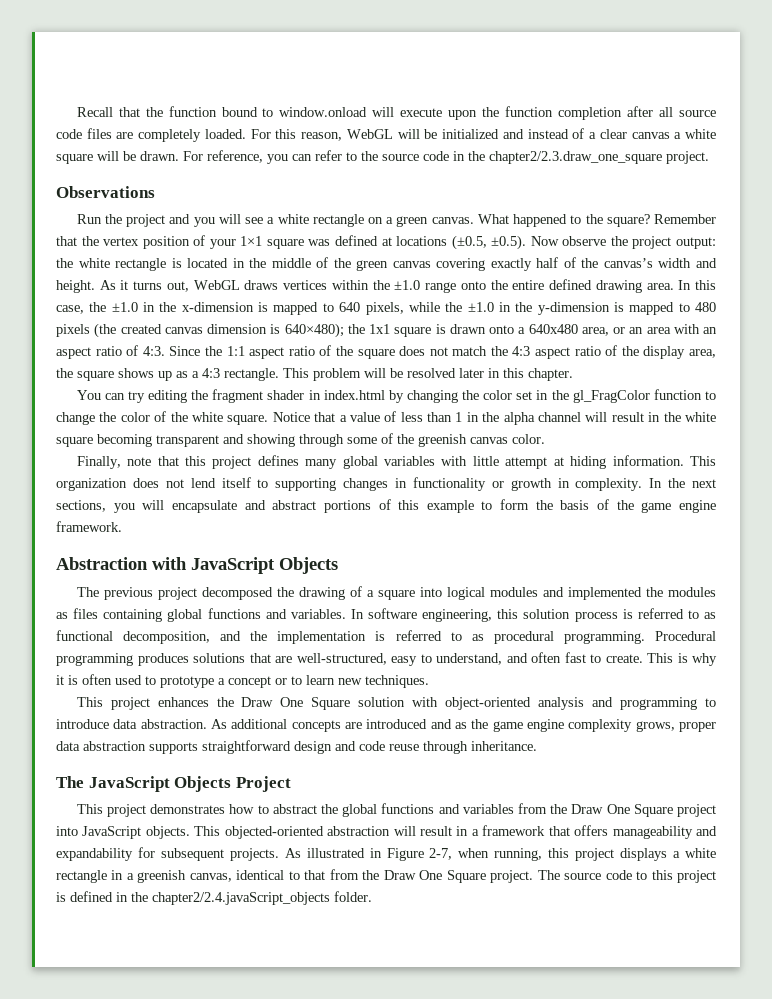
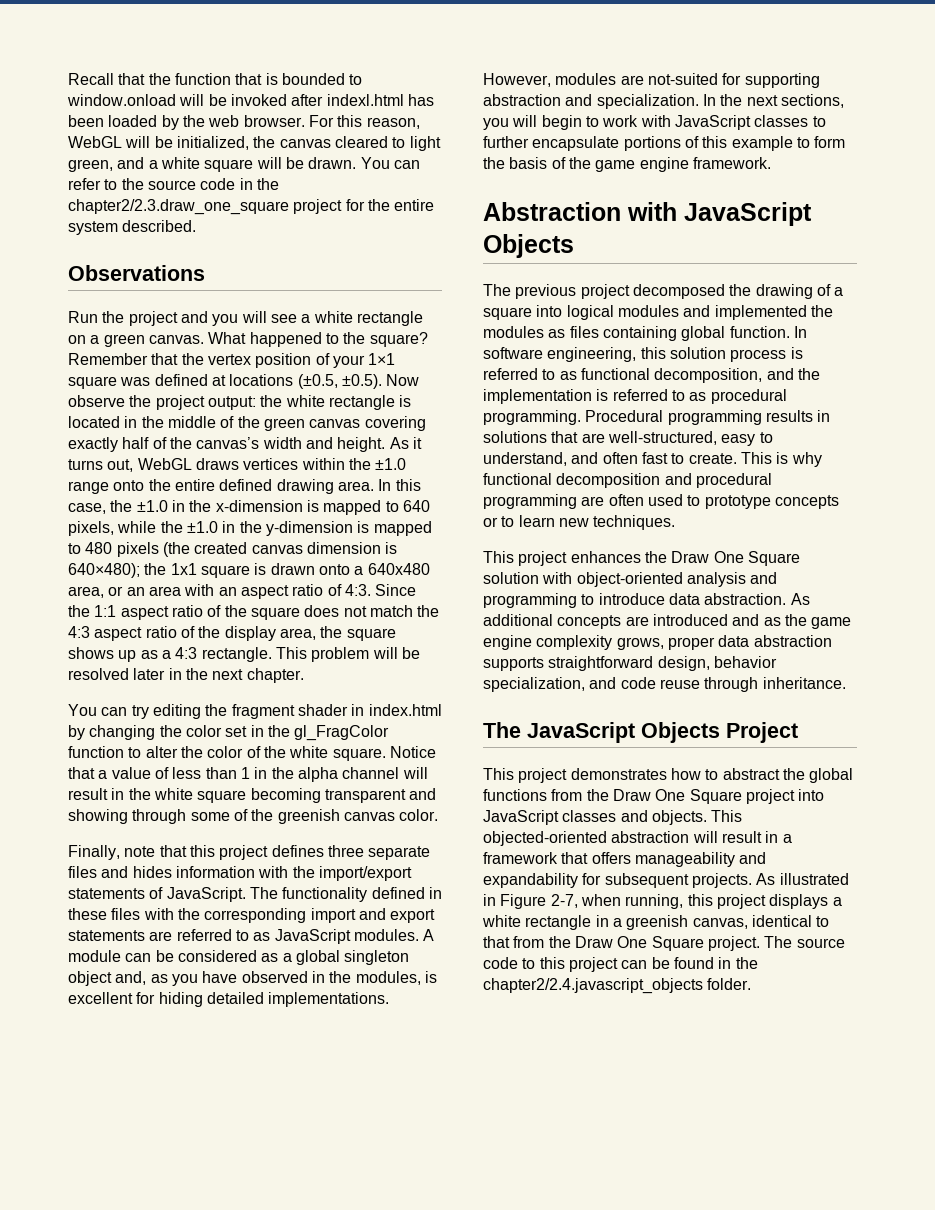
- Recall that the function bound to window.onload will execute upon the function completion after all source code files are completely loaded.
+ Recall that the function that is bounded to window.onload will be invoked after indexl.html has been loaded by the web browser.
- For this reason, WebGL will be initialized and instead of a clear canvas a white square will be drawn.
+ For this reason, WebGL will be initialized, the canvas cleared to light green, and a white square will be drawn.
- For reference, you can refer to the source code in the chapter2/2.3.draw_one_square project.
+ You can refer to the source code in the chapter2/2.3.draw_one_square project for the entire system described.
- This problem will be resolved later in this chapter.
+ This problem will be resolved later in the next chapter.
- You can try editing the fragment shader in index.html by changing the color set in the gl_FragColor function to change the color of the white square.
+ You can try editing the fragment shader in index.html by changing the color set in the gl_FragColor function to alter the color of the white square.
- Finally, note that this project defines many global variables with little attempt at hiding information. This organization does not lend itself to supporting changes in functionality or growth in complexity.
+ Finally, note that this project defines three separate files and hides information with the import/export statements of JavaScript. The functionality defined in these files with the corresponding import and export statements are referred to as JavaScript modules. A module can be considered as a global singleton object and, as you have observed in the modules, is excellent for hiding detailed implementations. However, modules are not-suited for supporting abstraction and specialization.
- In the next sections, you will encapsulate and abstract portions of this example to form the basis of the game engine framework.
+ In the next sections, you will begin to work with JavaScript classes to further encapsulate portions of this example to form the basis of the game engine framework.
- The previous project decomposed the drawing of a square into logical modules and implemented the modules as files containing global functions and variables.
+ The previous project decomposed the drawing of a square into logical modules and implemented the modules as files containing global function.
- Procedural programming produces solutions that are well-structured, easy to understand, and often fast to create.
+ Procedural programming results in solutions that are well-structured, easy to understand, and often fast to create.
- This is why it is often used to prototype a concept or to learn new techniques.
+ This is why functional decomposition and procedural programming are often used to prototype concepts or to learn new techniques.
- As additional concepts are introduced and as the game engine complexity grows, proper data abstraction supports straightforward design and code reuse through inheritance.
+ As additional concepts are introduced and as the game engine complexity grows, proper data abstraction supports straightforward design, behavior specialization, and code reuse through inheritance.
- This project demonstrates how to abstract the global functions and variables from the Draw One Square project into JavaScript objects.
+ This project demonstrates how to abstract the global functions from the Draw One Square project into JavaScript classes and objects.
- The source code to this project is defined in the chapter2/2.4.javaScript_objects folder.
+ The source code to this project can be found in the chapter2/2.4.javascript_objects folder.

